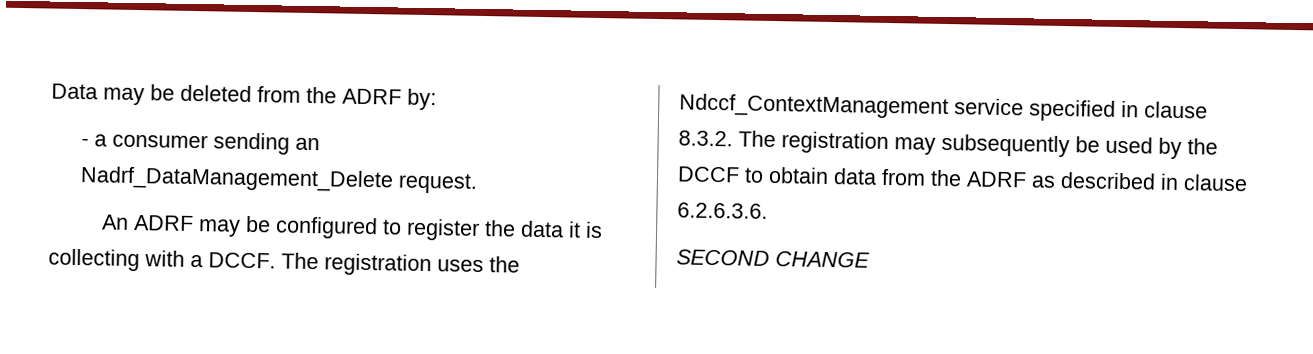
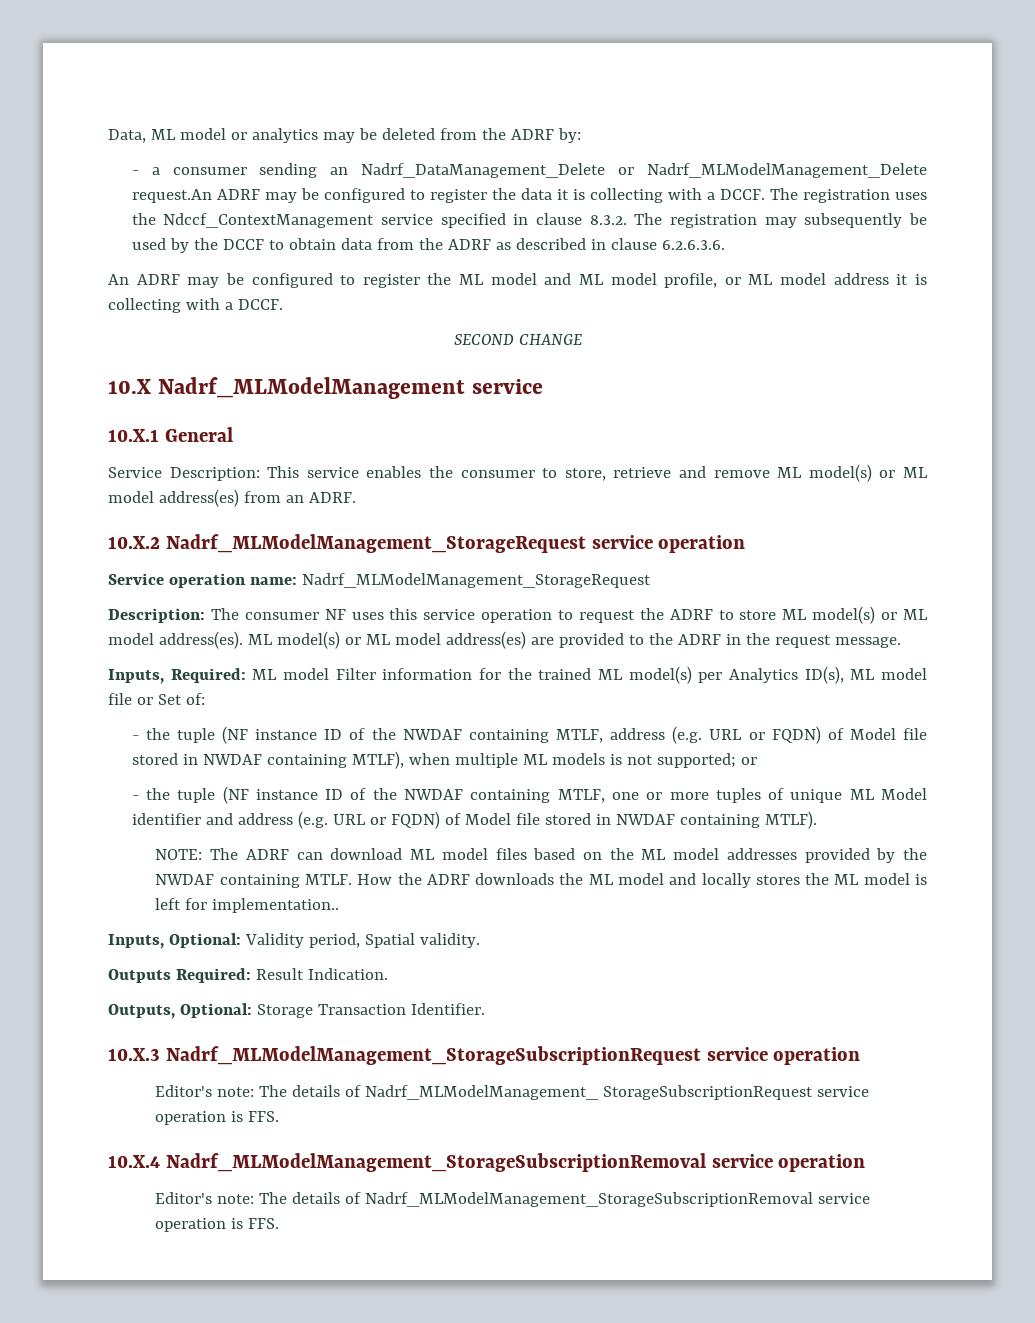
- Data may be deleted from the ADRF by:
+ Data, ML model or analytics may be deleted from the ADRF by:
- - a consumer sending an Nadrf_DataManagement_Delete request.
- An ADRF may be configured to register the data it is collecting with a DCCF.
+ - a consumer sending an Nadrf_DataManagement_Delete or Nadrf_MLModelManagement_Delete request.An ADRF may be configured to register the data it is collecting with a DCCF.
+ An ADRF may be configured to register the ML model and ML model profile, or ML model address it is collecting with a DCCF.
  SECOND CHANGE
+ 10.X Nadrf_MLModelManagement service
+ 10.X.1 General
+ Service Description: This service enables the consumer to store, retrieve and remove ML model(s) or ML model address(es) from an ADRF.
+ 10.X.2 Nadrf_MLModelManagement_StorageRequest service operation
+ Service operation name: Nadrf_MLModelManagement_StorageRequest
+ Description: The consumer NF uses this service operation to request the ADRF to store ML model(s) or ML model address(es). ML model(s) or ML model address(es) are provided to the ADRF in the request message.
+ Inputs, Required: ML model Filter information for the trained ML model(s) per Analytics ID(s), ML model file or Set of:
+ - the tuple (NF instance ID of the NWDAF containing MTLF, address (e.g. URL or FQDN) of Model file stored in NWDAF containing MTLF), when multiple ML models is not supported; or
+ - the tuple (NF instance ID of the NWDAF containing MTLF, one or more tuples of unique ML Model identifier and address (e.g. URL or FQDN) of Model file stored in NWDAF containing MTLF).
+ NOTE: The ADRF can download ML model files based on the ML model addresses provided by the NWDAF containing MTLF. How the ADRF downloads the ML model and locally stores the ML model is left for implementation..
+ Inputs, Optional: Validity period, Spatial validity.
+ Outputs Required: Result Indication.
+ Outputs, Optional: Storage Transaction Identifier.
+ 10.X.3 Nadrf_MLModelManagement_StorageSubscriptionRequest service operation
+ Editor's note: The details of Nadrf_MLModelManagement_ StorageSubscriptionRequest service operation is FFS.
+ 10.X.4 Nadrf_MLModelManagement_StorageSubscriptionRemoval service operation
+ Editor's note: The details of Nadrf_MLModelManagement_StorageSubscriptionRemoval service operation is FFS.

